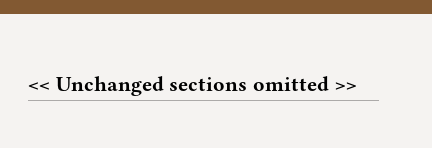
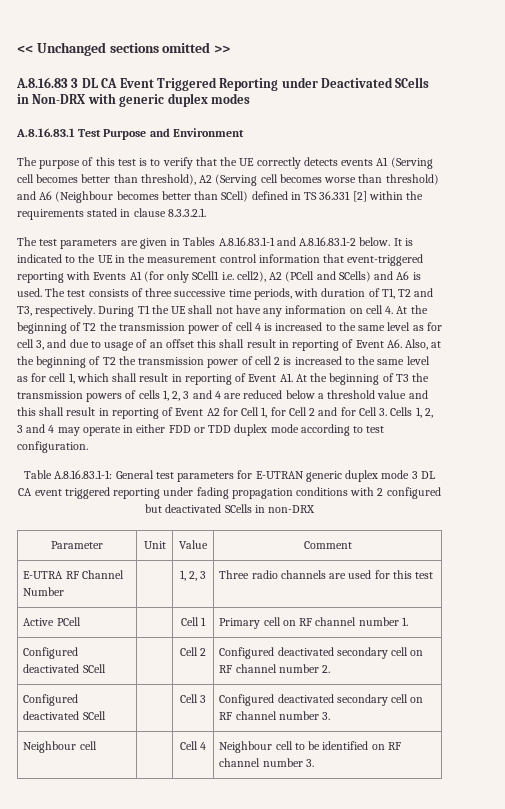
+ A.8.16.83 3 DL CA Event Triggered Reporting under Deactivated SCells in Non-DRX with generic duplex modes
+ A.8.16.83.1 Test Purpose and Environment
+ The purpose of this test is to verify that the UE correctly detects events A1 (Serving cell becomes better than threshold), A2 (Serving cell becomes worse than threshold) and A6 (Neighbour becomes better than SCell) defined in TS 36.331 [2] within the requirements stated in clause 8.3.3.2.1.
+ The test parameters are given in Tables A.8.16.83.1-1 and A.8.16.83.1-2 below. It is indicated to the UE in the measurement control information that event-triggered reporting with Events A1 (for only SCell1 i.e. cell2), A2 (PCell and SCells) and A6 is used. The test consists of three successive time periods, with duration of T1, T2 and T3, respectively. During T1 the UE shall not have any information on cell 4. At the beginning of T2 the transmission power of cell 4 is increased to the same level as for cell 3, and due to usage of an offset this shall result in reporting of Event A6. Also, at the beginning of T2 the transmission power of cell 2 is increased to the same level as for cell 1, which shall result in reporting of Event A1. At the beginning of T3 the transmission powers of cells 1, 2, 3 and 4 are reduced below a threshold value and this shall result in reporting of Event A2 for Cell 1, for Cell 2 and for Cell 3. Cells 1, 2, 3 and 4 may operate in either FDD or TDD duplex mode according to test configuration.
+ Table A.8.16.83.1-1: General test parameters for E-UTRAN generic duplex mode 3 DL CA event triggered reporting under fading propagation conditions with 2 configured but deactivated SCells in non-DRX
+ Parameter | Unit | Value | Comment
+ E-UTRA RF Channel Number | | 1, 2, 3 | Three radio channels are used for this test
+ Active PCell | | Cell 1 | Primary cell on RF channel number 1.
+ Configured deactivated SCell | | Cell 2 | Configured deactivated secondary cell on RF channel number 2.
+ Configured deactivated SCell | | Cell 3 | Configured deactivated secondary cell on RF channel number 3.
+ Neighbour cell | | Cell 4 | Neighbour cell to be identified on RF channel number 3.

